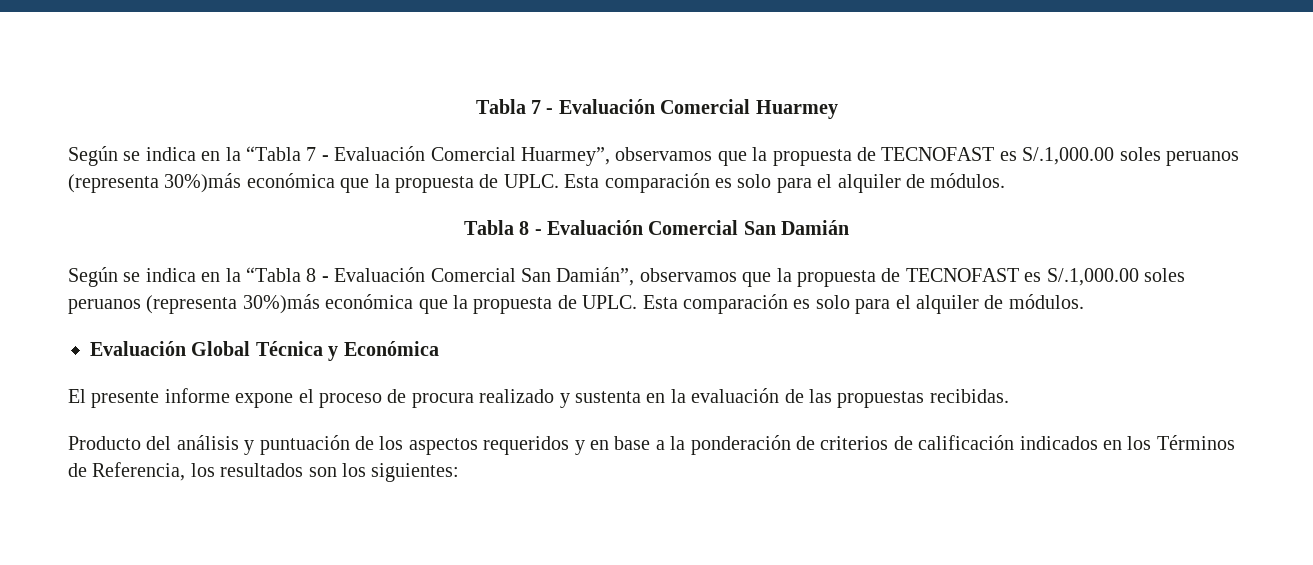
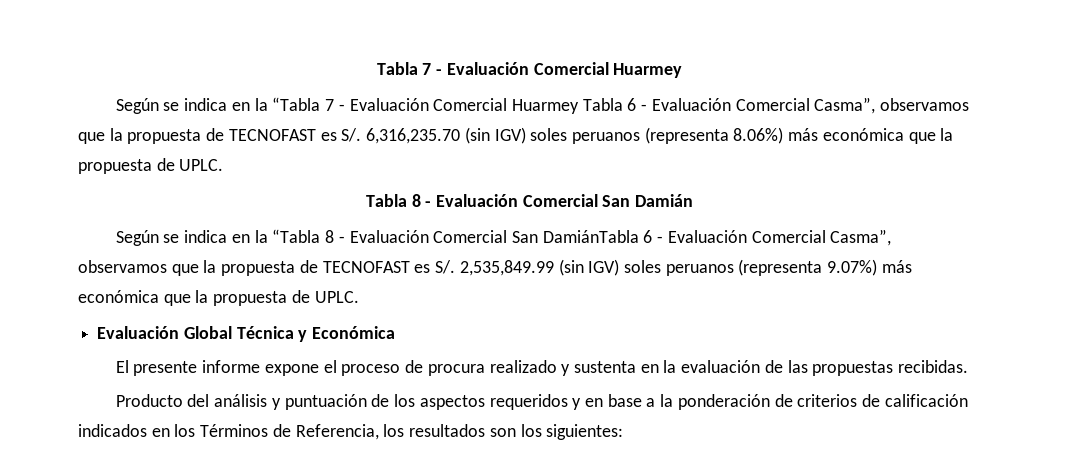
- Según se indica en la “Tabla 7 - Evaluación Comercial Huarmey”, observamos que la propuesta de TECNOFAST es S/.1,000.00 soles peruanos (representa 30%)más económica que la propuesta de UPLC. Esta comparación es solo para el alquiler de módulos.
+ Según se indica en la “Tabla 7 - Evaluación Comercial Huarmey Tabla 6 - Evaluación Comercial Casma”, observamos que la propuesta de TECNOFAST es S/. 6,316,235.70 (sin IGV) soles peruanos (representa 8.06%) más económica que la propuesta de UPLC.
- Según se indica en la “Tabla 8 - Evaluación Comercial San Damián”, observamos que la propuesta de TECNOFAST es S/.1,000.00 soles peruanos (representa 30%)más económica que la propuesta de UPLC. Esta comparación es solo para el alquiler de módulos.
+ Según se indica en la “Tabla 8 - Evaluación Comercial San DamiánTabla 6 - Evaluación Comercial Casma”, observamos que la propuesta de TECNOFAST es S/. 2,535,849.99 (sin IGV) soles peruanos (representa 9.07%) más económica que la propuesta de UPLC.

